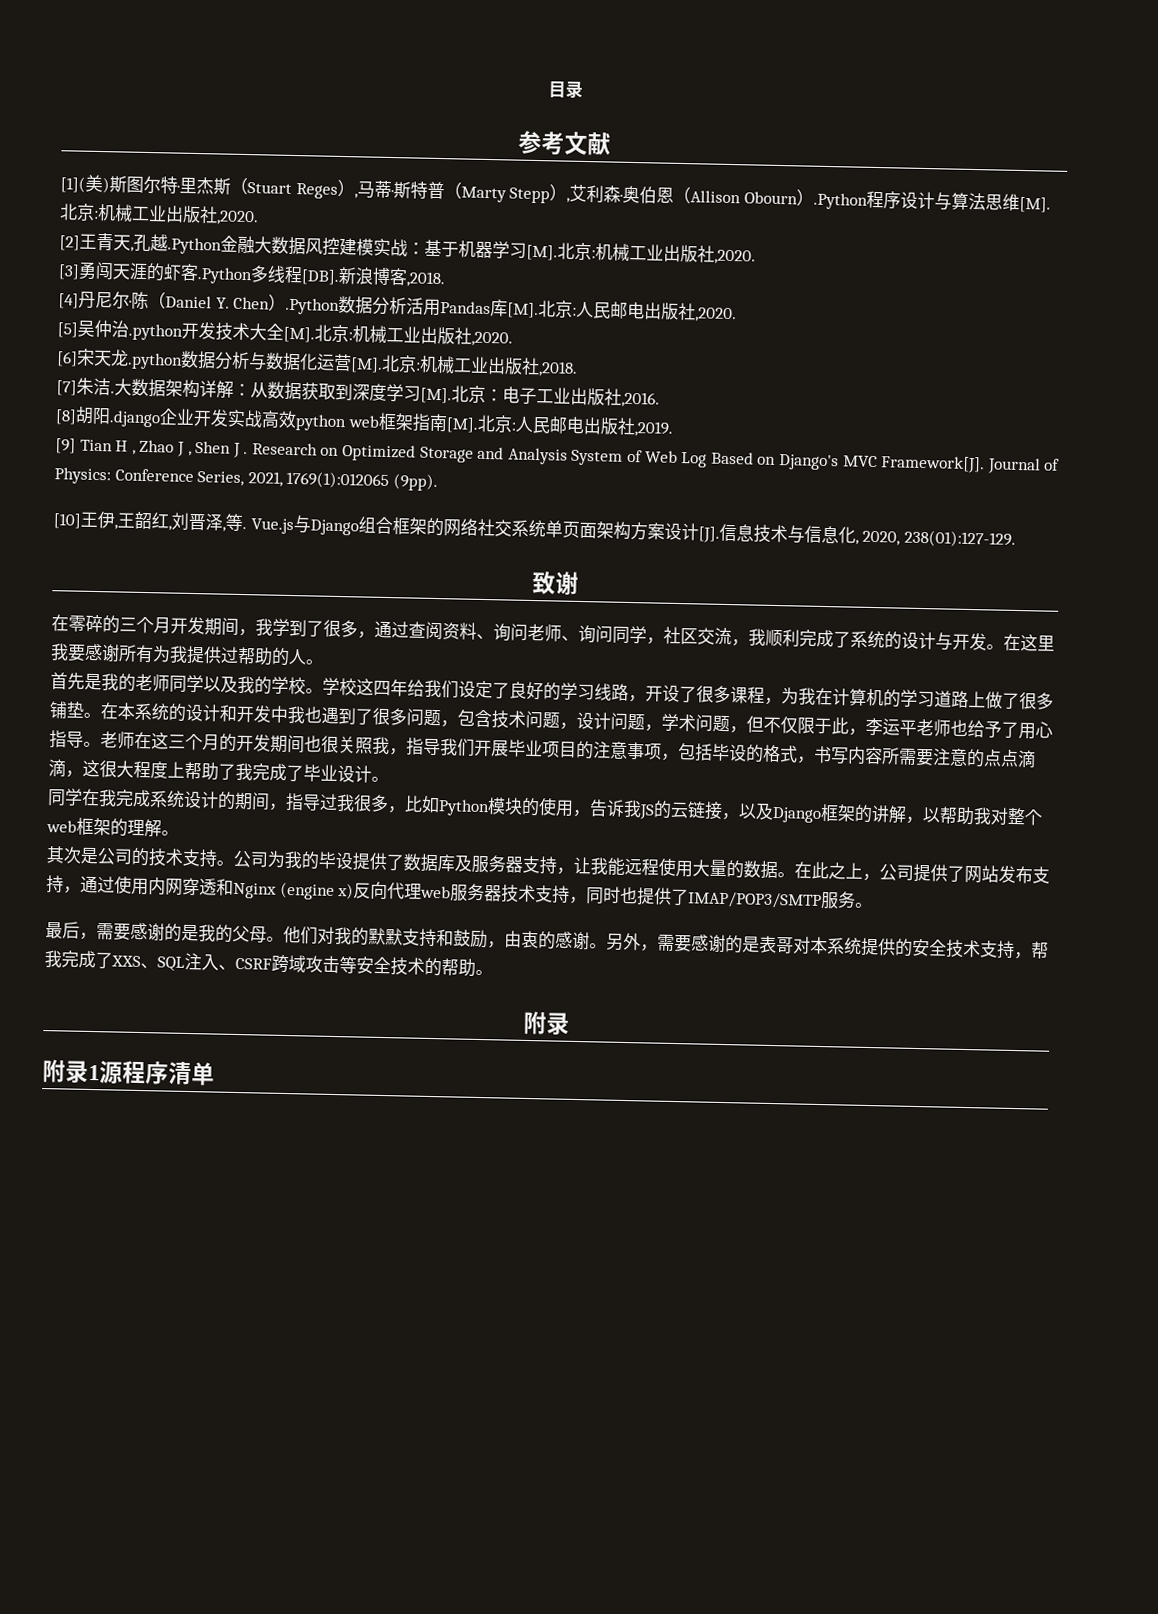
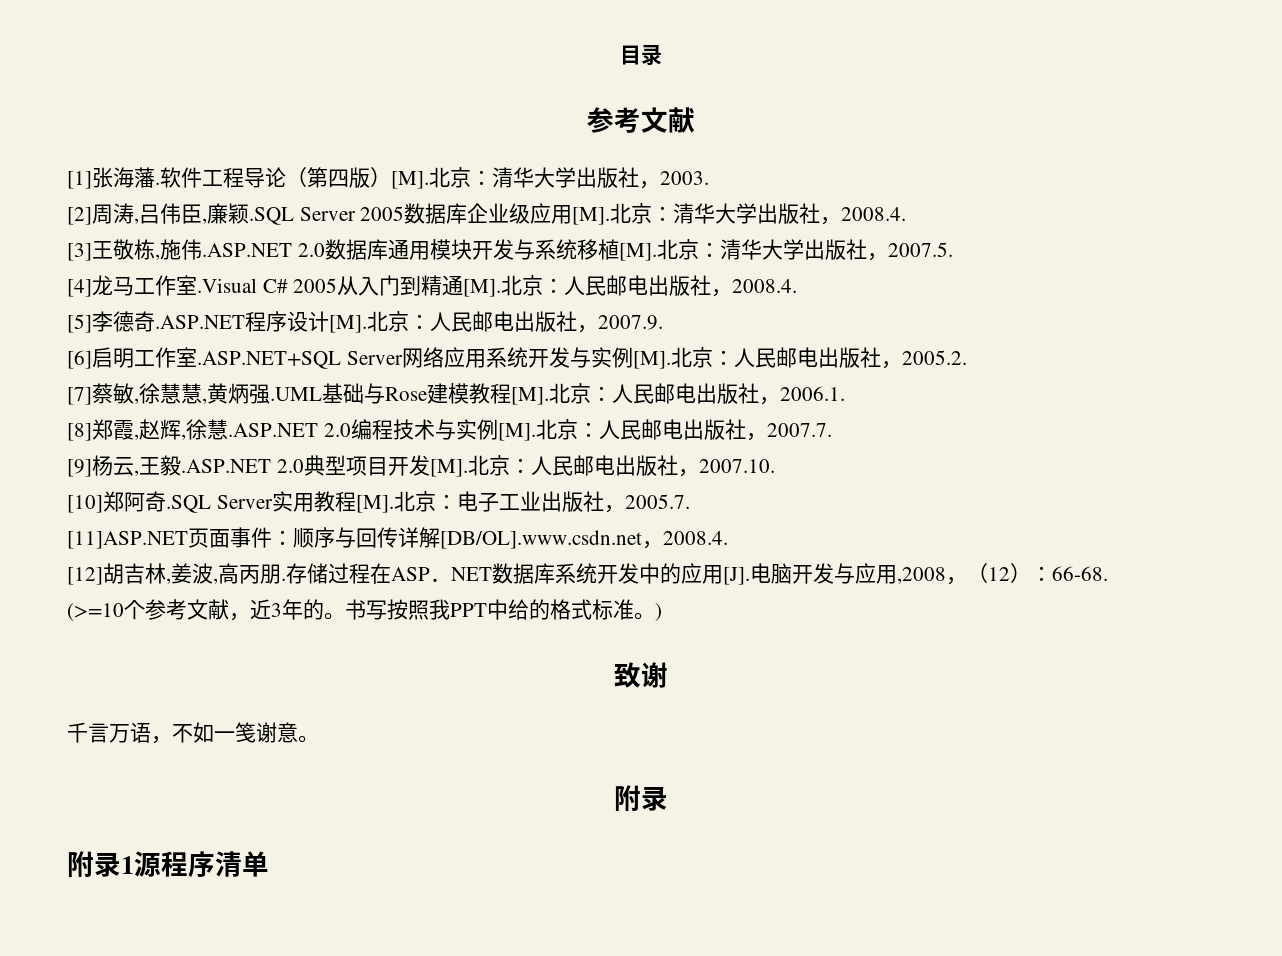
- [1](美)斯图尔特·里杰斯（Stuart Reges）,马蒂·斯特普（Marty Stepp）,艾利森·奥伯恩（Allison Obourn）.Python程序设计与算法思维[M].北京:机械工业出版社,2020.
- [2]王青天,孔越.Python金融大数据风控建模实战：基于机器学习[M].北京:机械工业出版社,2020.
- [3]勇闯天涯的虾客.Python多线程[DB].新浪博客,2018.
- [4]丹尼尔·陈（Daniel Y. Chen）.Python数据分析活用Pandas库[M].北京:人民邮电出版社,2020.
+ [1]张海藩.软件工程导论（第四版）[M].北京：清华大学出版社，2003.
+ [2]周涛,吕伟臣,廉颖.SQL Server 2005数据库企业级应用[M].北京：清华大学出版社，2008.4.
+ [3]王敬栋,施伟.ASP.NET 2.0数据库通用模块开发与系统移植[M].北京：清华大学出版社，2007.5.
+ [4]龙马工作室.Visual C# 2005从入门到精通[M].北京：人民邮电出版社，2008.4.
- [5]吴仲治.python开发技术大全[M].北京:机械工业出版社,2020.
- [6]宋天龙.python数据分析与数据化运营[M].北京:机械工业出版社,2018.
- [7]朱洁.大数据架构详解：从数据获取到深度学习[M].北京：电子工业出版社,2016.
- [8]胡阳.django企业开发实战高效python web框架指南[M].北京:人民邮电出版社,2019.
- [9] Tian H , Zhao J , Shen J . Research on Optimized Storage and Analysis System of Web Log Based on Django's MVC Framework[J]. Journal of Physics: Conference Series, 2021, 1769(1):012065 (9pp).
- [10]王伊,王韶红,刘晋泽,等. Vue.js与Django组合框架的网络社交系统单页面架构方案设计[J].信息技术与信息化, 2020, 238(01):127-129.
+ [5]李德奇.ASP.NET程序设计[M].北京：人民邮电出版社，2007.9.
+ [6]启明工作室.ASP.NET+SQL Server网络应用系统开发与实例[M].北京：人民邮电出版社，2005.2.
+ [7]蔡敏,徐慧慧,黄炳强.UML基础与Rose建模教程[M].北京：人民邮电出版社，2006.1.
+ [8]郑霞,赵辉,徐慧.ASP.NET 2.0编程技术与实例[M].北京：人民邮电出版社，2007.7.
+ [9]杨云,王毅.ASP.NET 2.0典型项目开发[M].北京：人民邮电出版社，2007.10.
+ [10]郑阿奇.SQL Server实用教程[M].北京：电子工业出版社，2005.7.
+ [11]ASP.NET页面事件：顺序与回传详解[DB/OL].www.csdn.net，2008.4.
+ [12]胡吉林,姜波,高丙朋.存储过程在ASP．NET数据库系统开发中的应用[J].电脑开发与应用,2008，（12）：66-68.
+ (>=10个参考文献，近3年的。书写按照我PPT中给的格式标准。)
  致谢
- 在零碎的三个月开发期间，我学到了很多，通过查阅资料、询问老师、询问同学，社区交流，我顺利完成了系统的设计与开发。在这里我要感谢所有为我提供过帮助的人。
- 首先是我的老师同学以及我的学校。学校这四年给我们设定了良好的学习线路，开设了很多课程，为我在计算机的学习道路上做了很多铺垫。在本系统的设计和开发中我也遇到了很多问题，包含技术问题，设计问题，学术问题，但不仅限于此，李运平老师也给予了用心指导。老师在这三个月的开发期间也很关照我，指导我们开展毕业项目的注意事项，包括毕设的格式，书写内容所需要注意的点点滴滴，这很大程度上帮助了我完成了毕业设计。
- 同学在我完成系统设计的期间，指导过我很多，比如Python模块的使用，告诉我JS的云链接，以及Django框架的讲解，以帮助我对整个web框架的理解。
- 其次是公司的技术支持。公司为我的毕设提供了数据库及服务器支持，让我能远程使用大量的数据。在此之上，公司提供了网站发布支持，通过使用内网穿透和Nginx (engine x)反向代理web服务器技术支持，同时也提供了IMAP/POP3/SMTP服务。
- 最后，需要感谢的是我的父母。他们对我的默默支持和鼓励，由衷的感谢。另外，需要感谢的是表哥对本系统提供的安全技术支持，帮我完成了XXS、SQL注入、CSRF跨域攻击等安全技术的帮助。
+ 千言万语，不如一笺谢意。

